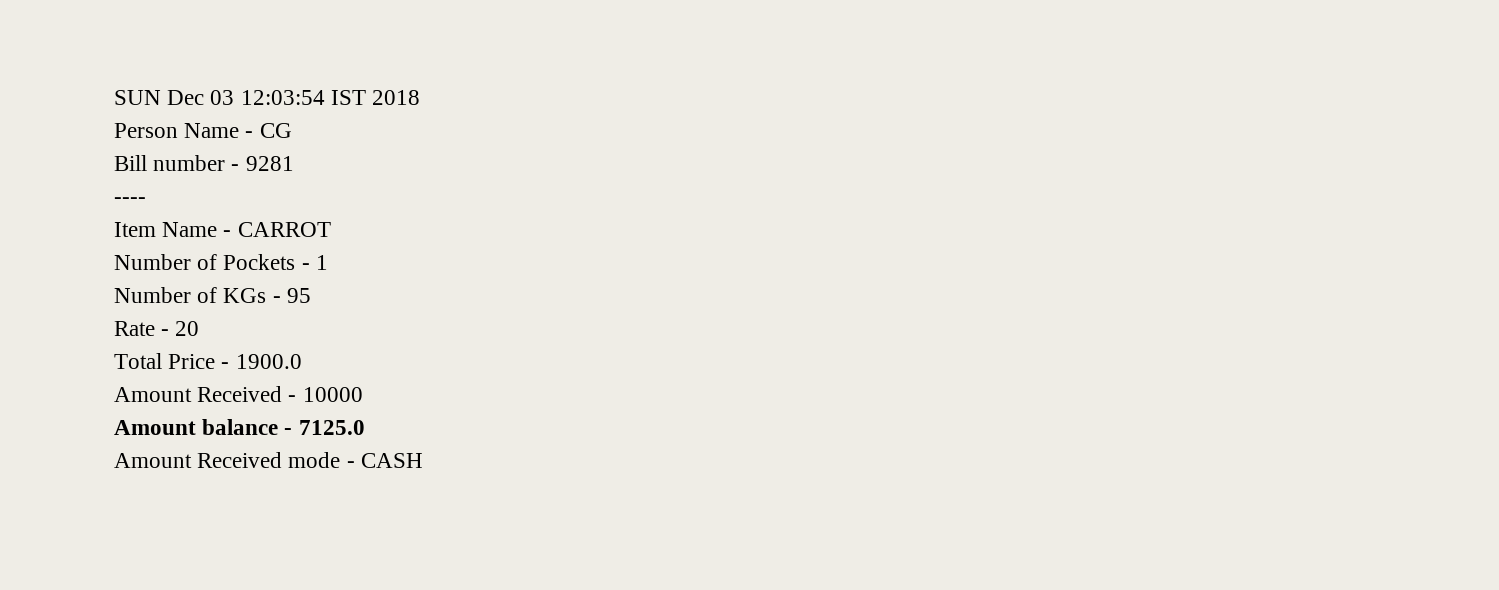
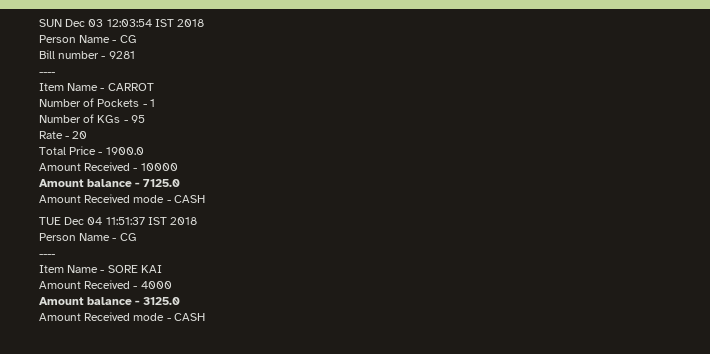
+ TUE Dec 04 11:51:37 IST 2018
+ Person Name - CG
+ ----
+ Item Name - SORE KAI
+ Amount Received - 4000
+ Amount balance - 3125.0
+ Amount Received mode - CASH

